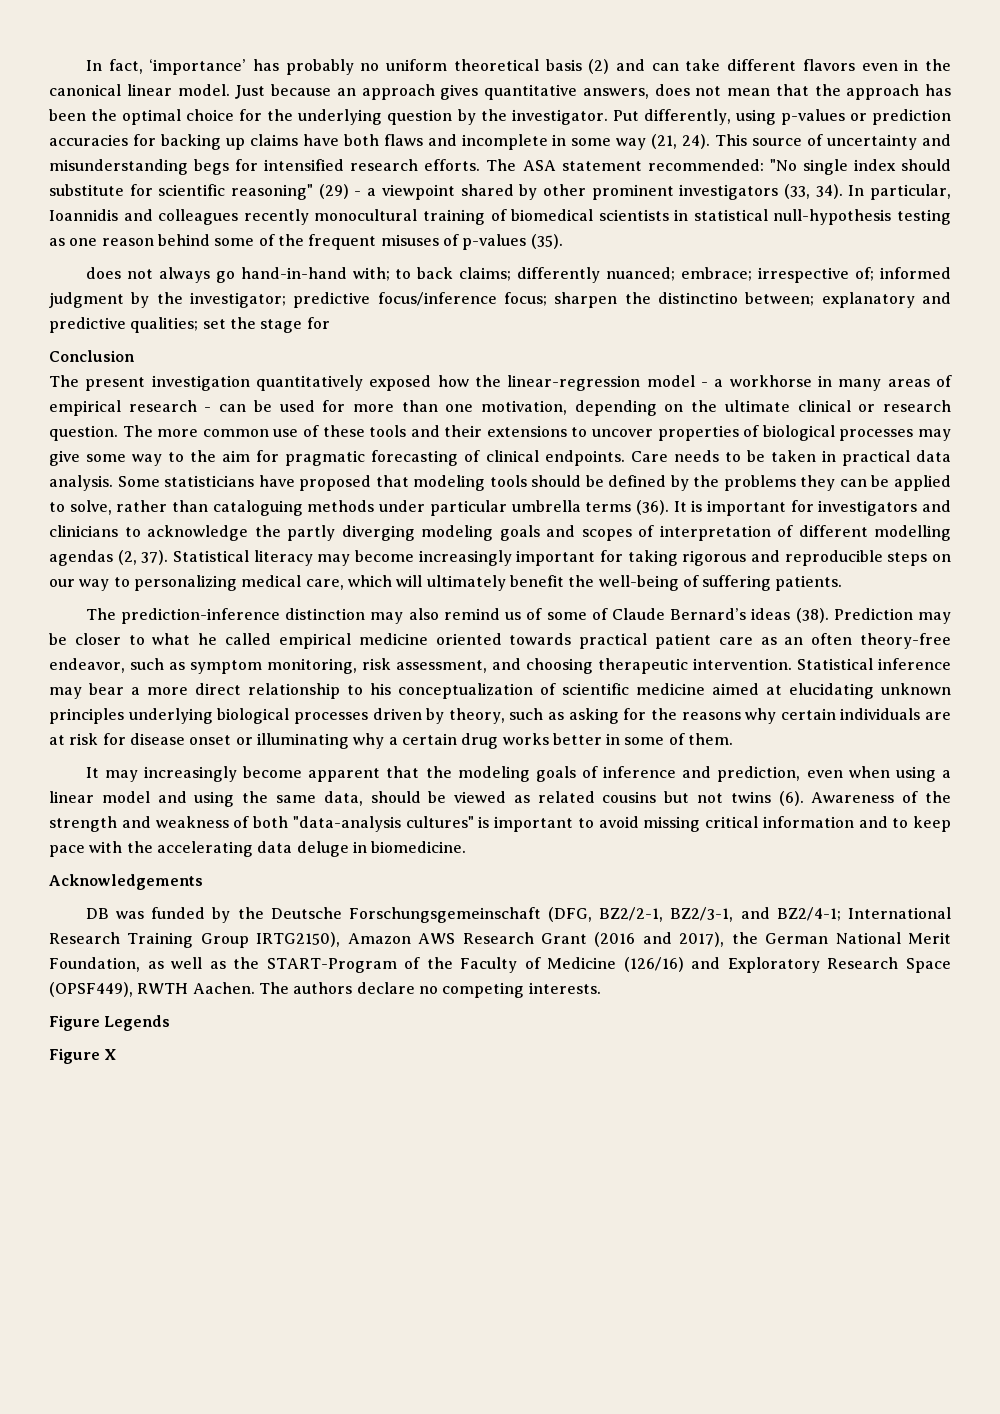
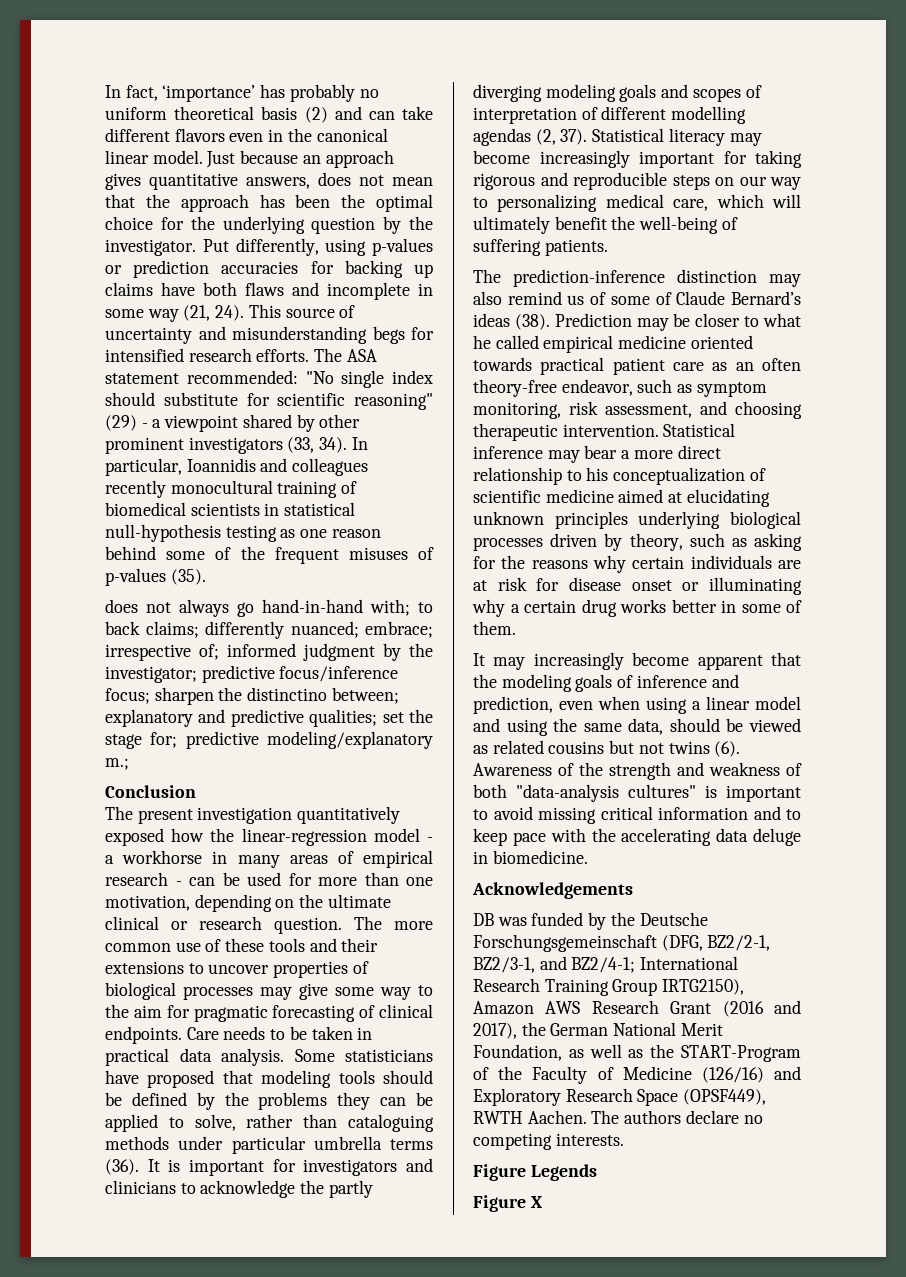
- does not always go hand-in-hand with; to back claims; differently nuanced; embrace; irrespective of; informed judgment by the investigator; predictive focus/inference focus; sharpen the distinctino between; explanatory and predictive qualities; set the stage for
+ does not always go hand-in-hand with; to back claims; differently nuanced; embrace; irrespective of; informed judgment by the investigator; predictive focus/inference focus; sharpen the distinctino between; explanatory and predictive qualities; set the stage for; predictive modeling/explanatory m.;

